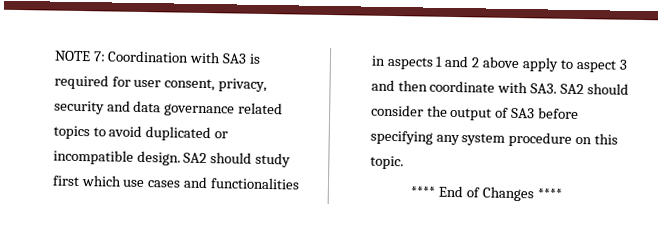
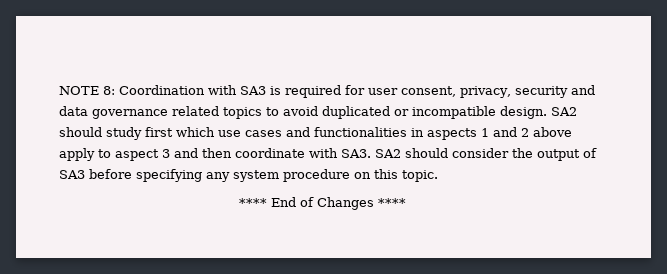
- NOTE 7: Coordination with SA3 is required for user consent, privacy, security and data governance related topics to avoid duplicated or incompatible design.
+ NOTE 8: Coordination with SA3 is required for user consent, privacy, security and data governance related topics to avoid duplicated or incompatible design.

